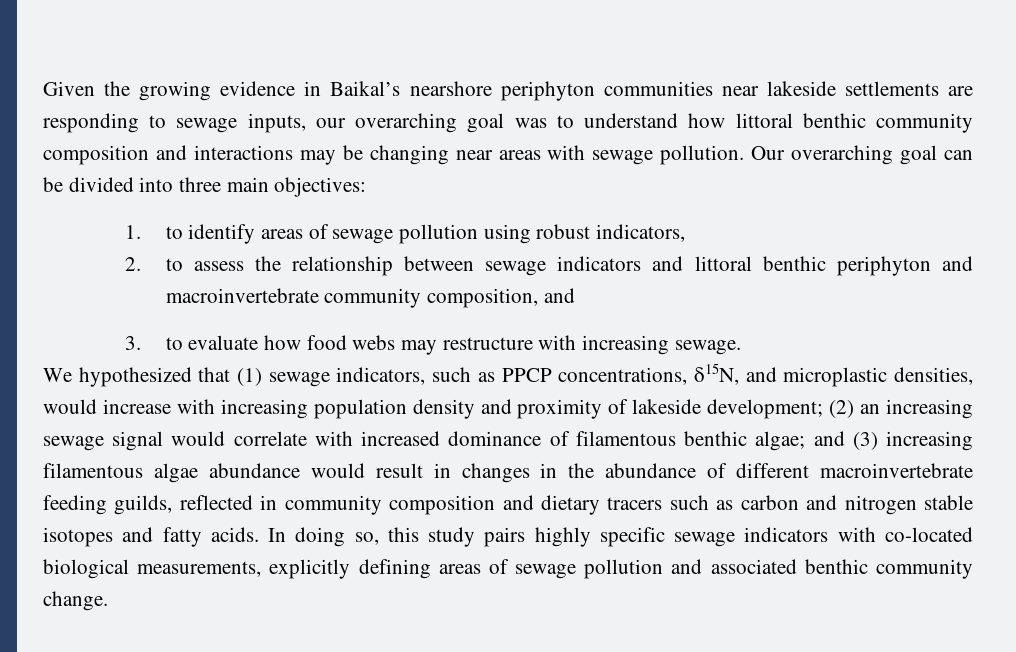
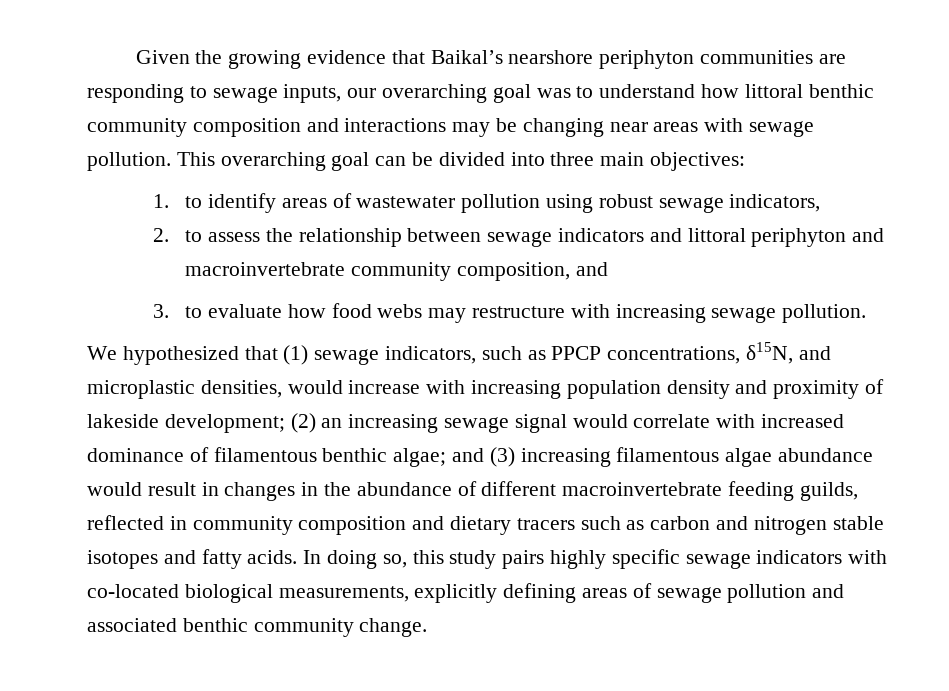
- Given the growing evidence in Baikal’s nearshore periphyton communities near lakeside settlements are responding to sewage inputs, our overarching goal was to understand how littoral benthic community composition and interactions may be changing near areas with sewage pollution.
+ Given the growing evidence that Baikal’s nearshore periphyton communities are responding to sewage inputs, our overarching goal was to understand how littoral benthic community composition and interactions may be changing near areas with sewage pollution.
- Our overarching goal can be divided into three main objectives:
+ This overarching goal can be divided into three main objectives:
- 1. to identify areas of sewage pollution using robust indicators,
+ 1. to identify areas of wastewater pollution using robust sewage indicators,
- 2. to assess the relationship between sewage indicators and littoral benthic periphyton and macroinvertebrate community composition, and
+ 2. to assess the relationship between sewage indicators and littoral periphyton and macroinvertebrate community composition, and
- 3. to evaluate how food webs may restructure with increasing sewage.
+ 3. to evaluate how food webs may restructure with increasing sewage pollution.

